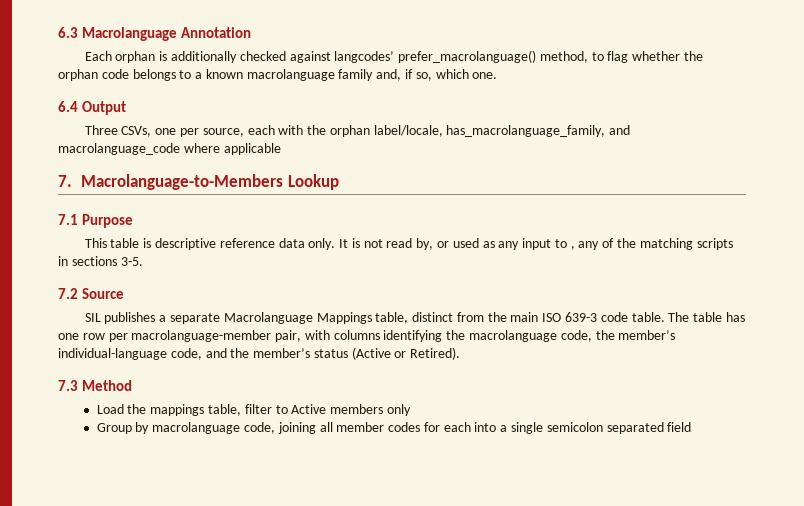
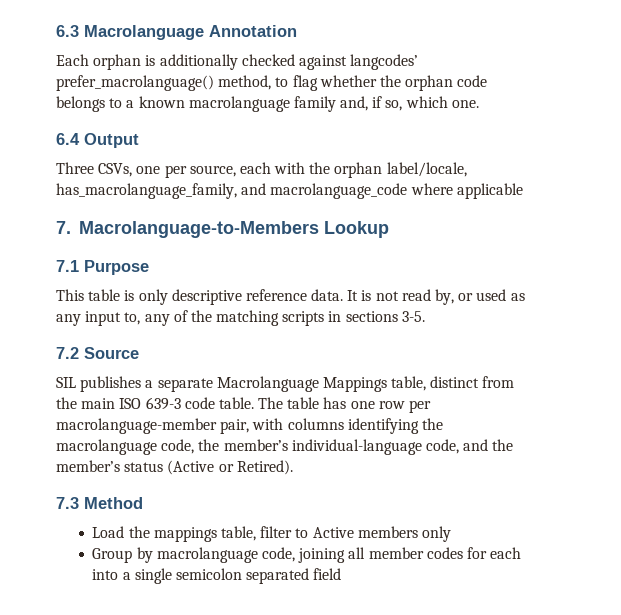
- This table is descriptive reference data only.
+ This table is only descriptive reference data.
- It is not read by, or used as any input to , any of the matching scripts in sections 3-5.
+ It is not read by, or used as any input to, any of the matching scripts in sections 3-5.

